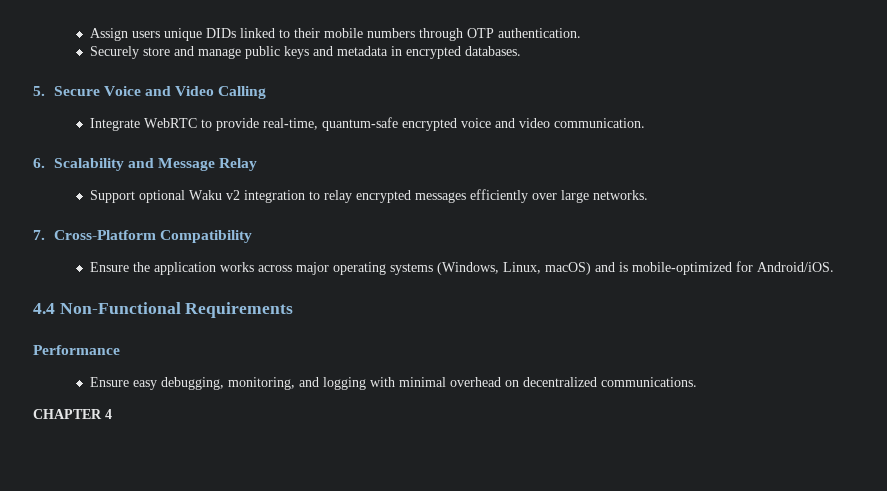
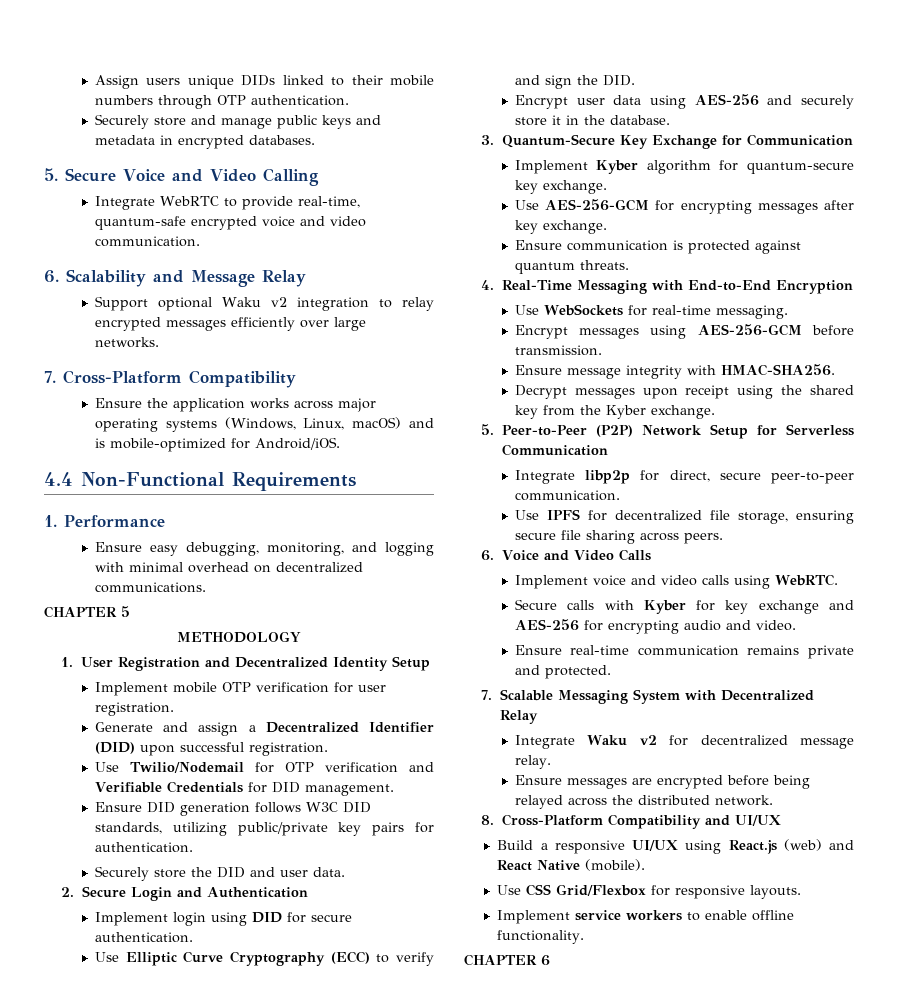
- Performance
+ 1. Performance
- CHAPTER 4
+ CHAPTER 5
+ METHODOLOGY
+ 1. User Registration and Decentralized Identity Setup
+ Implement mobile OTP verification for user registration.
+ Generate and assign a Decentralized Identifier (DID) upon successful registration.
+ Use Twilio/Nodemail for OTP verification and Verifiable Credentials for DID management.
+ Ensure DID generation follows W3C DID standards, utilizing public/private key pairs for authentication.
+ Securely store the DID and user data.
+ 2. Secure Login and Authentication
+ Implement login using DID for secure authentication.
+ Use Elliptic Curve Cryptography (ECC) to verify and sign the DID.
+ Encrypt user data using AES-256 and securely store it in the database.
+ 3. Quantum-Secure Key Exchange for Communication
+ Implement Kyber algorithm for quantum-secure key exchange.
+ Use AES-256-GCM for encrypting messages after key exchange.
+ Ensure communication is protected against quantum threats.
+ 4. Real-Time Messaging with End-to-End Encryption
+ Use WebSockets for real-time messaging.
+ Encrypt messages using AES-256-GCM before transmission.
+ Ensure message integrity with HMAC-SHA256.
+ Decrypt messages upon receipt using the shared key from the Kyber exchange.
+ 5. Peer-to-Peer (P2P) Network Setup for Serverless Communication
+ Integrate libp2p for direct, secure peer-to-peer communication.
+ Use IPFS for decentralized file storage, ensuring secure file sharing across peers.
+ 6. Voice and Video Calls
+ Implement voice and video calls using WebRTC.
+ Secure calls with Kyber for key exchange and AES-256 for encrypting audio and video.
+ Ensure real-time communication remains private and protected.
+ 7. Scalable Messaging System with Decentralized Relay
+ Integrate Waku v2 for decentralized message relay.
+ Ensure messages are encrypted before being relayed across the distributed network.
+ 8. Cross-Platform Compatibility and UI/UX
+ Build a responsive UI/UX using React.js (web) and React Native (mobile).
+ Use CSS Grid/Flexbox for responsive layouts.
+ Implement service workers to enable offline functionality.
+ CHAPTER 6

